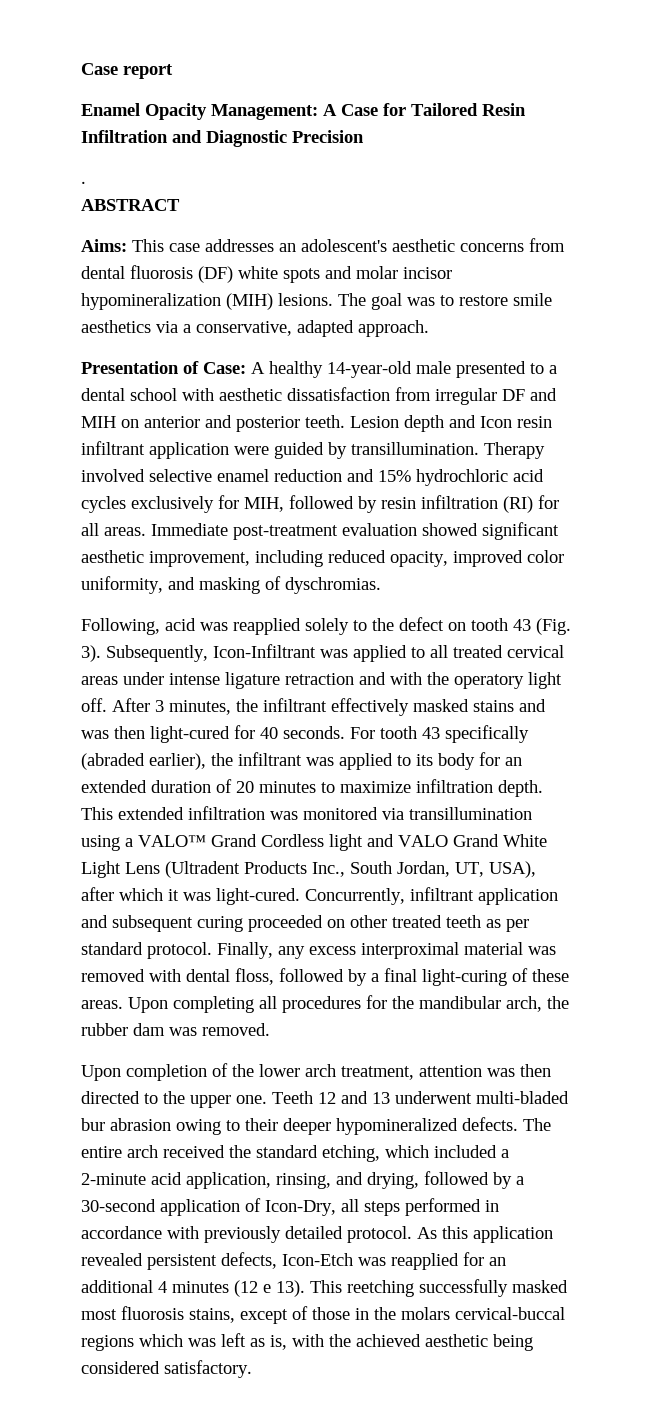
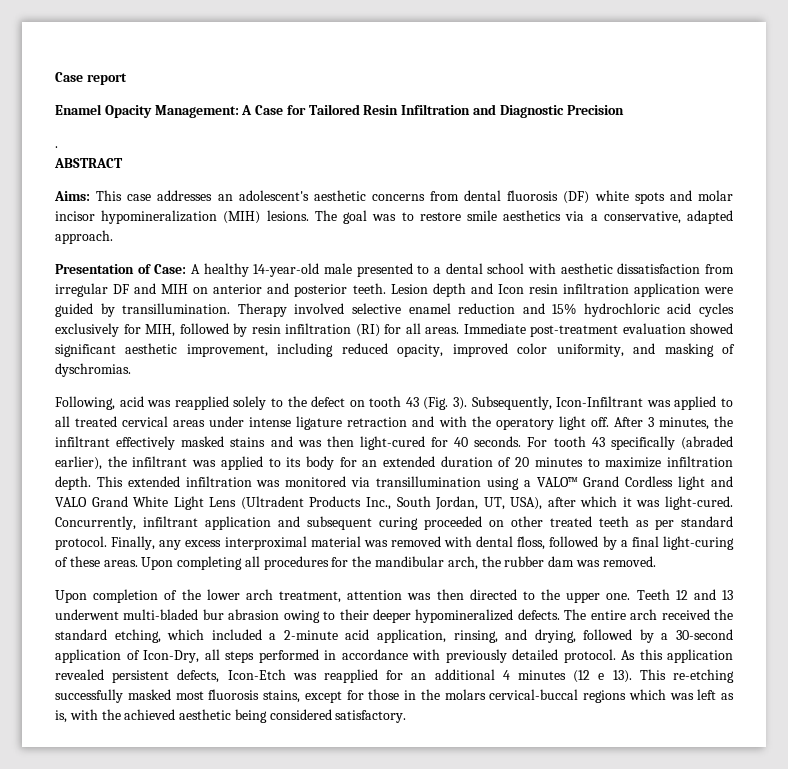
- Lesion depth and Icon resin infiltrant application were guided by transillumination.
+ Lesion depth and Icon resin infiltration application were guided by transillumination.
- This reetching successfully masked most fluorosis stains, except of those in the molars cervical-buccal regions which was left as is, with the achieved aesthetic being considered satisfactory.
+ This re-etching successfully masked most fluorosis stains, except for those in the molars cervical-buccal regions which was left as is, with the achieved aesthetic being considered satisfactory.

